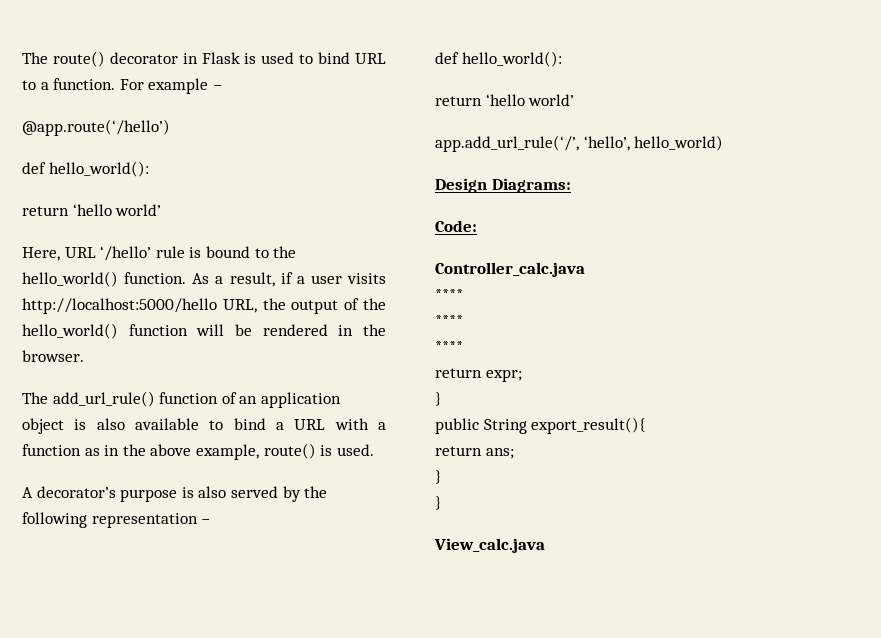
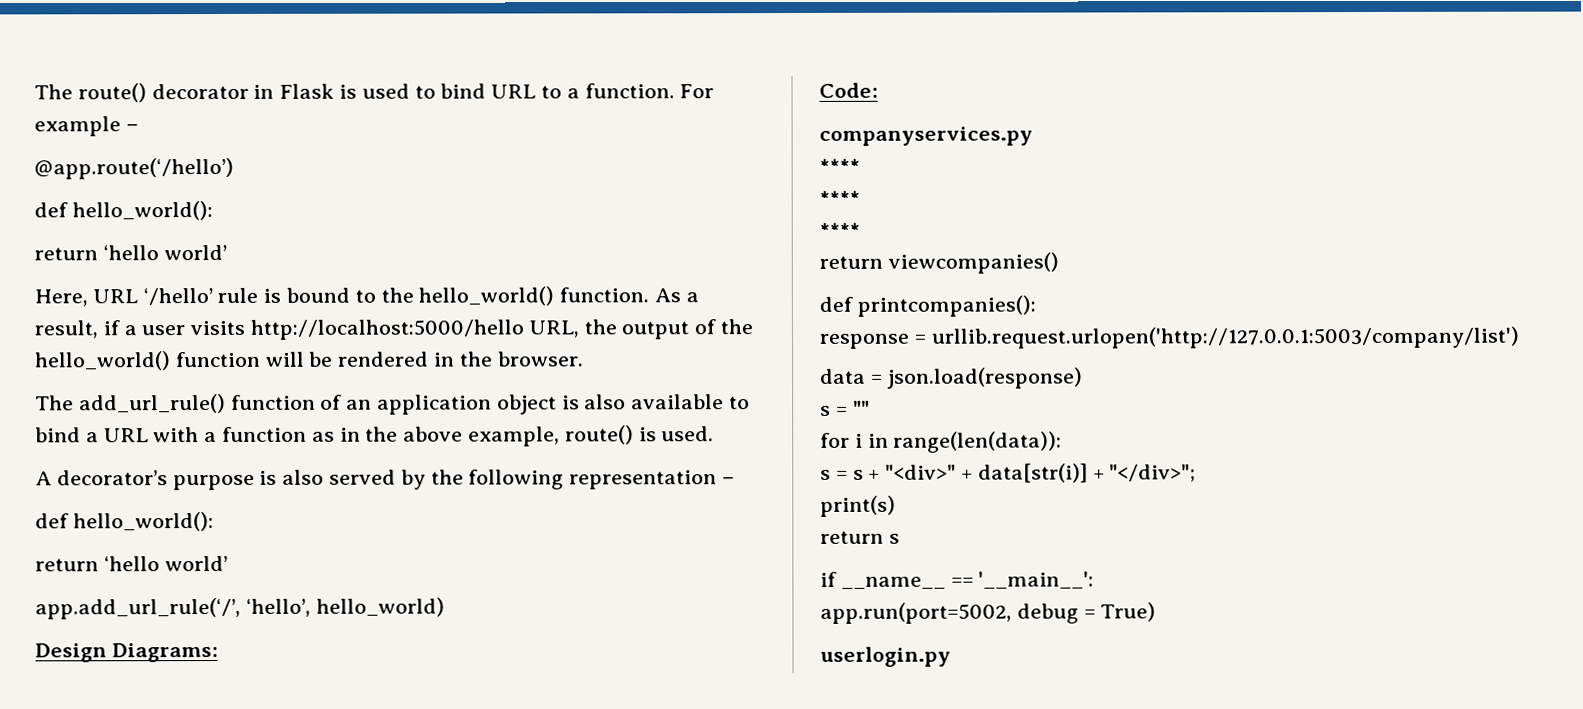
- Controller_calc.java
+ companyservices.py
- return expr;
- }
- public String export_result(){
- return ans;
- }
- }
- View_calc.java
+ return viewcompanies()
+ def printcompanies():
+ response = urllib.request.urlopen('http://127.0.0.1:5003/company/list')
+ data = json.load(response)
+ s = ""
+ for i in range(len(data)):
+ s = s + "<div>" + data[str(i)] + "</div>";
+ print(s)
+ return s
+ if __name__ == '__main__':
+ app.run(port=5002, debug = True)
+ userlogin.py

